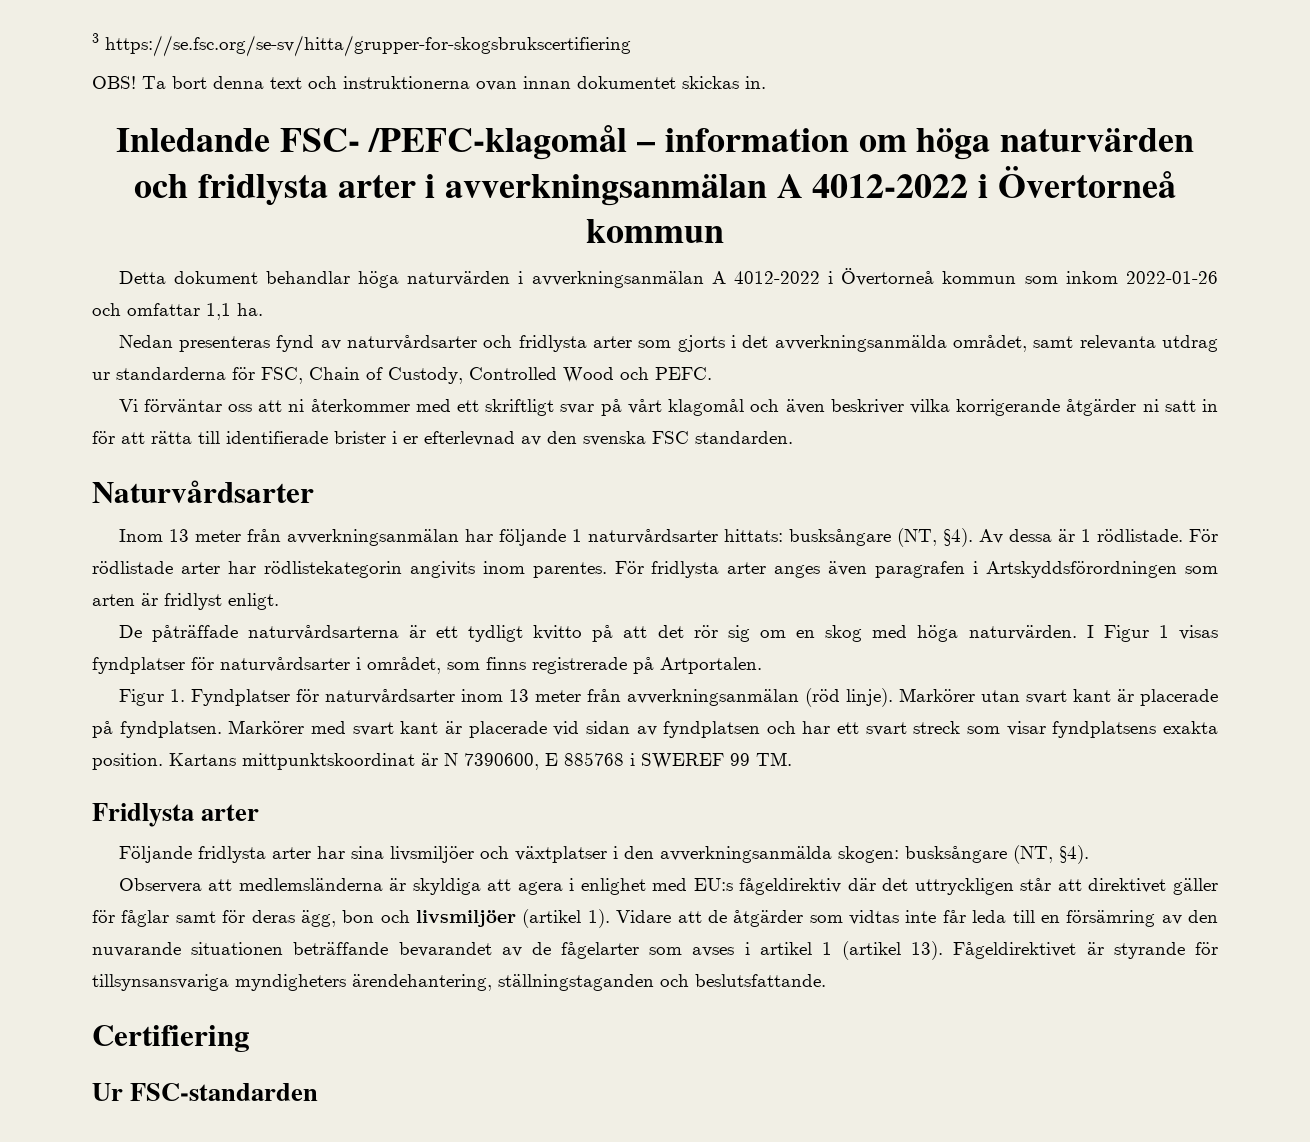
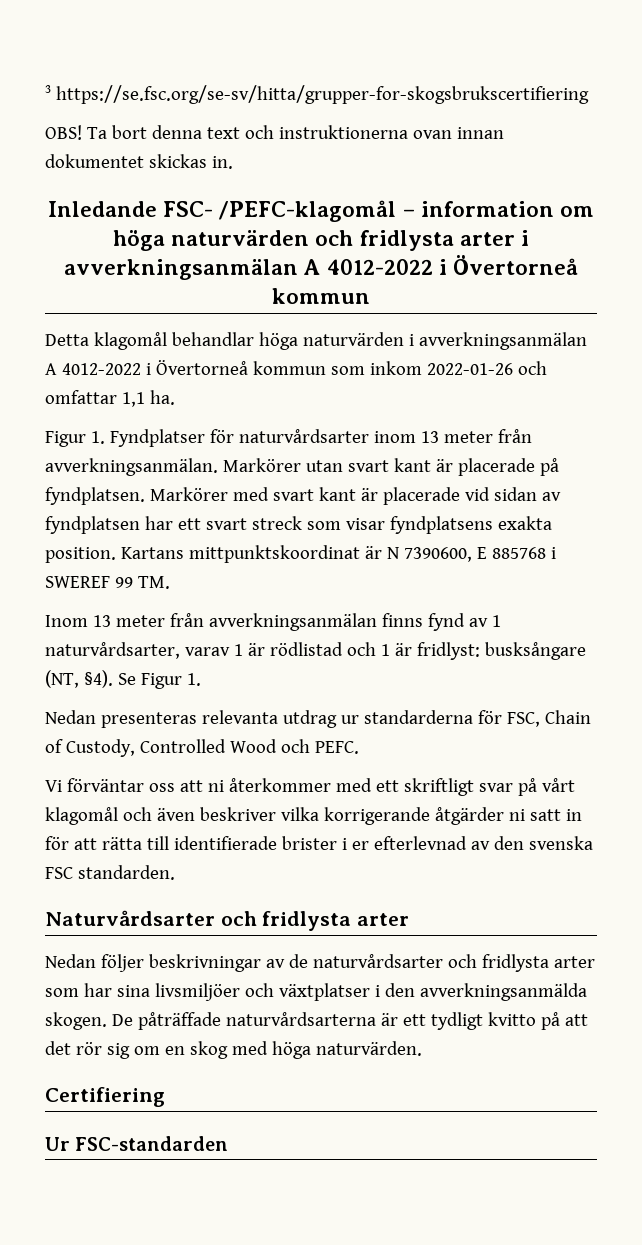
- Detta dokument behandlar höga naturvärden i avverkningsanmälan A 4012-2022 i Övertorneå kommun som inkom 2022-01-26 och omfattar 1,1 ha.
+ Detta klagomål behandlar höga naturvärden i avverkningsanmälan A 4012-2022 i Övertorneå kommun som inkom 2022-01-26 och omfattar 1,1 ha.
- Nedan presenteras fynd av naturvårdsarter och fridlysta arter som gjorts i det avverkningsanmälda området, samt relevanta utdrag ur standarderna för FSC, Chain of Custody, Controlled Wood och PEFC.
+ Figur 1. Fyndplatser för naturvårdsarter inom 13 meter från avverkningsanmälan. Markörer utan svart kant är placerade på fyndplatsen. Markörer med svart kant är placerade vid sidan av fyndplatsen har ett svart streck som visar fyndplatsens exakta position. Kartans mittpunktskoordinat är N 7390600, E 885768 i SWEREF 99 TM.
+ Inom 13 meter från avverkningsanmälan finns fynd av 1 naturvårdsarter, varav 1 är rödlistad och 1 är fridlyst: busksångare (NT, §4). Se Figur 1.
+ Nedan presenteras relevanta utdrag ur standarderna för FSC, Chain of Custody, Controlled Wood och PEFC.
- Naturvårdsarter
- Inom 13 meter från avverkningsanmälan har följande 1 naturvårdsarter hittats: busksångare (NT, §4). Av dessa är 1 rödlistade. För rödlistade arter har rödlistekategorin angivits inom parentes. För fridlysta arter anges även paragrafen i Artskyddsförordningen som arten är fridlyst enligt.
- De påträffade naturvårdsarterna är ett tydligt kvitto på att det rör sig om en skog med höga naturvärden. I Figur 1 visas fyndplatser för naturvårdsarter i området, som finns registrerade på Artportalen.
- Figur 1. Fyndplatser för naturvårdsarter inom 13 meter från avverkningsanmälan (röd linje). Markörer utan svart kant är placerade på fyndplatsen. Markörer med svart kant är placerade vid sidan av fyndplatsen och har ett svart streck som visar fyndplatsens exakta position. Kartans mittpunktskoordinat är N 7390600, E 885768 i SWEREF 99 TM.
- Fridlysta arter
- Följande fridlysta arter har sina livsmiljöer och växtplatser i den avverkningsanmälda skogen: busksångare (NT, §4).
- Observera att medlemsländerna är skyldiga att agera i enlighet med EU:s fågeldirektiv där det uttryckligen står att direktivet gäller för fåglar samt för deras ägg, bon och livsmiljöer (artikel 1). Vidare att de åtgärder som vidtas inte får leda till en försämring av den nuvarande situationen beträffande bevarandet av de fågelarter som avses i artikel 1 (artikel 13). Fågeldirektivet är styrande för tillsynsansvariga myndigheters ärendehantering, ställningstaganden och beslutsfattande.
+ Naturvårdsarter och fridlysta arter
+ Nedan följer beskrivningar av de naturvårdsarter och fridlysta arter som har sina livsmiljöer och växtplatser i den avverkningsanmälda skogen. De påträffade naturvårdsarterna är ett tydligt kvitto på att det rör sig om en skog med höga naturvärden.

